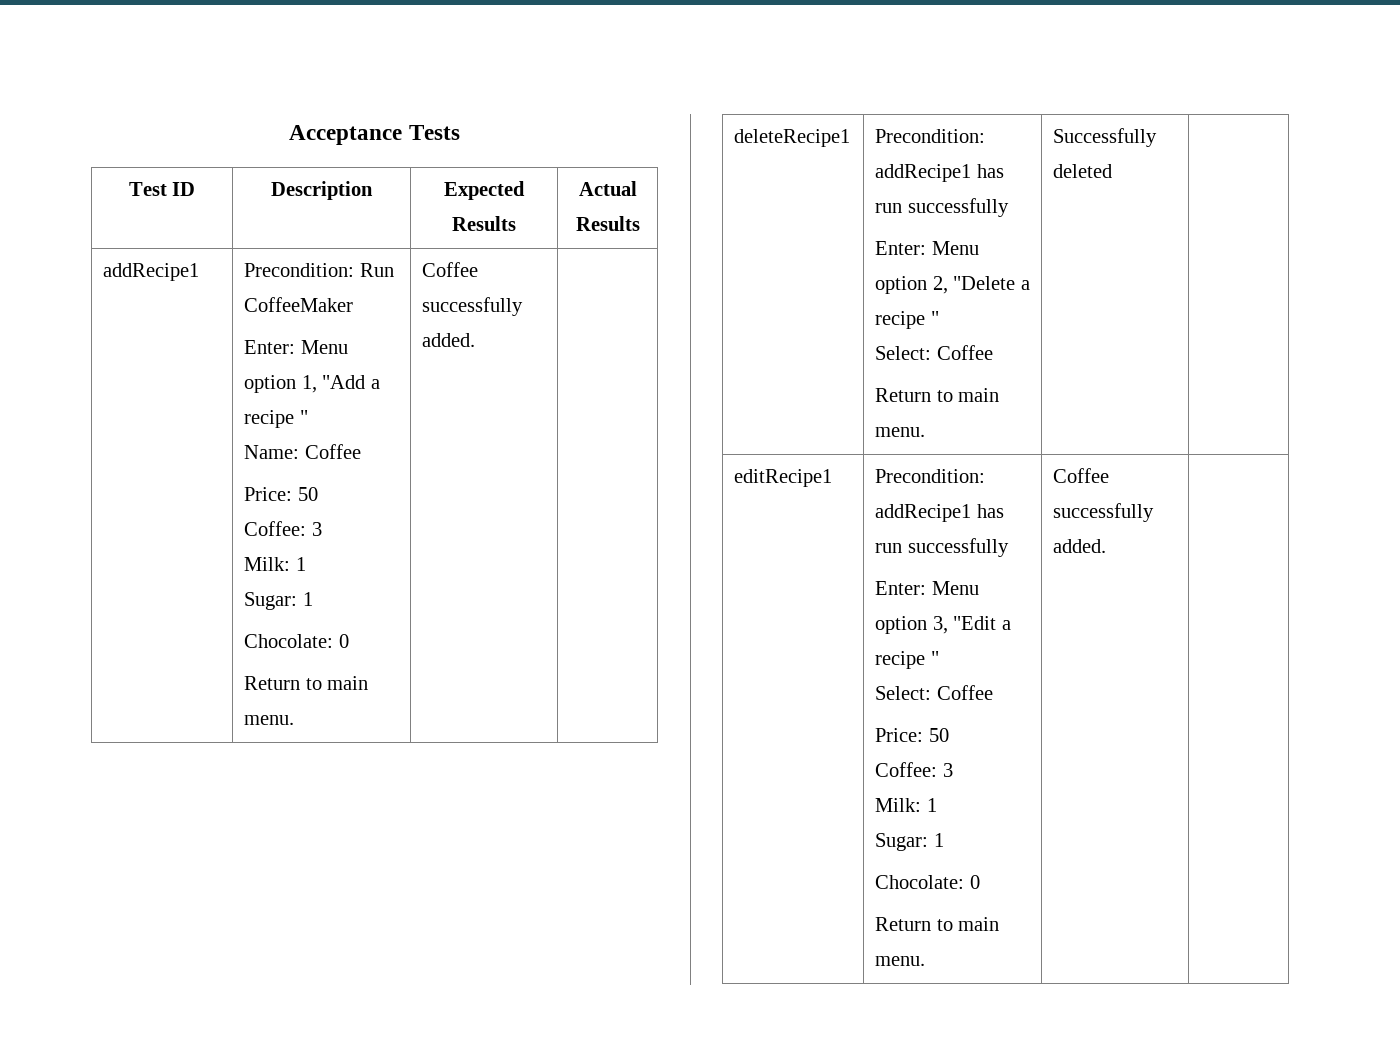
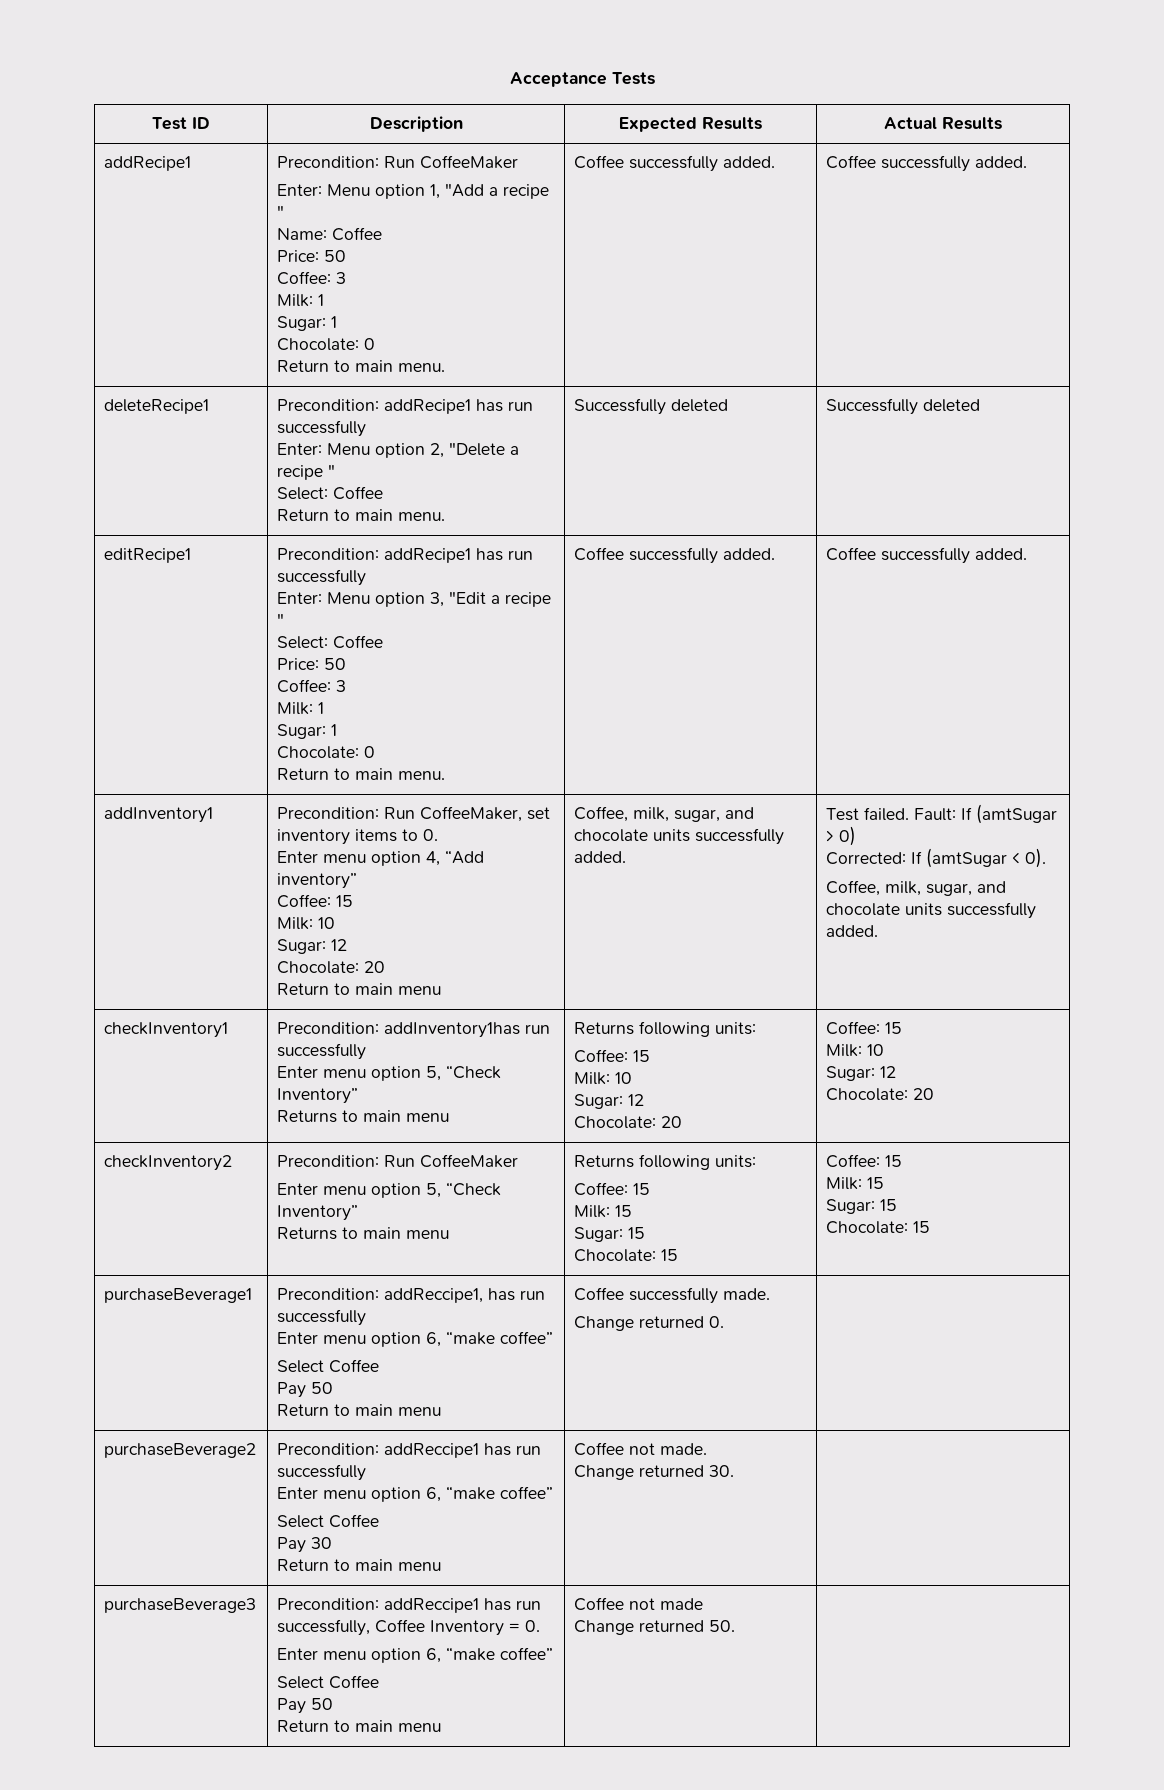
  addRecipe1 | Precondition: Run CoffeeMaker
  Enter: Menu option 1, "Add a recipe "
  Name: Coffee
  Price: 50
  Coffee: 3
  Milk: 1
  Sugar: 1
  Chocolate: 0
- Return to main menu. | Coffee successfully added. |
+ Return to main menu. | Coffee successfully added. | Coffee successfully added.
  deleteRecipe1 | Precondition: addRecipe1 has run successfully
  Enter: Menu option 2, "Delete a recipe "
  Select: Coffee
- Return to main menu. | Successfully deleted |
+ Return to main menu. | Successfully deleted | Successfully deleted
  editRecipe1 | Precondition: addRecipe1 has run successfully
  Enter: Menu option 3, "Edit a recipe "
  Select: Coffee
  Price: 50
  Coffee: 3
  Milk: 1
  Sugar: 1
  Chocolate: 0
- Return to main menu. | Coffee successfully added. |
+ Return to main menu. | Coffee successfully added. | Coffee successfully added.
+ addInventory1 | Precondition: Run CoffeeMaker, set inventory items to 0.
+ Enter menu option 4, “Add inventory”
+ Coffee: 15
+ Milk: 10
+ Sugar: 12
+ Chocolate: 20
+ Return to main menu | Coffee, milk, sugar, and chocolate units successfully added. | Test failed. Fault: If (amtSugar > 0)
+ Corrected: If (amtSugar < 0).
+ Coffee, milk, sugar, and chocolate units successfully added.
+ checkInventory1 | Precondition: addInventory1has run successfully
+ Enter menu option 5, “Check Inventory”
+ Returns to main menu | Returns following units:
+ Coffee: 15
+ Milk: 10
+ Sugar: 12
+ Chocolate: 20 | Coffee: 15
+ Milk: 10
+ Sugar: 12
+ Chocolate: 20
+ checkInventory2 | Precondition: Run CoffeeMaker
+ Enter menu option 5, “Check Inventory”
+ Returns to main menu | Returns following units:
+ Coffee: 15
+ Milk: 15
+ Sugar: 15
+ Chocolate: 15 | Coffee: 15
+ Milk: 15
+ Sugar: 15
+ Chocolate: 15
+ purchaseBeverage1 | Precondition: addReccipe1, has run successfully
+ Enter menu option 6, “make coffee”
+ Select Coffee
+ Pay 50
+ Return to main menu | Coffee successfully made.
+ Change returned 0. |
+ purchaseBeverage2 | Precondition: addReccipe1 has run successfully
+ Enter menu option 6, “make coffee”
+ Select Coffee
+ Pay 30
+ Return to main menu | Coffee not made.
+ Change returned 30. |
+ purchaseBeverage3 | Precondition: addReccipe1 has run successfully, Coffee Inventory = 0.
+ Enter menu option 6, “make coffee”
+ Select Coffee
+ Pay 50
+ Return to main menu | Coffee not made
+ Change returned 50. |

